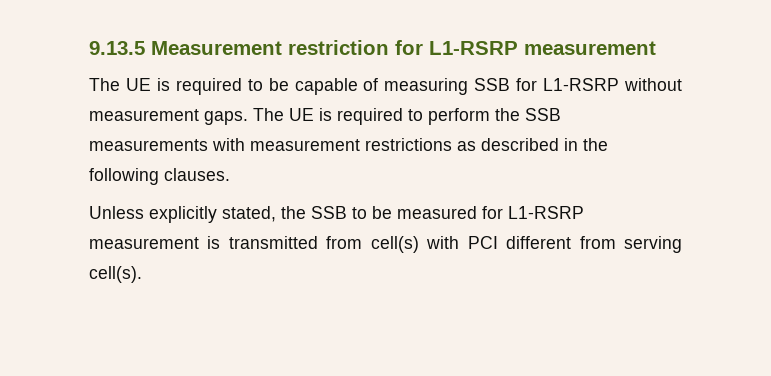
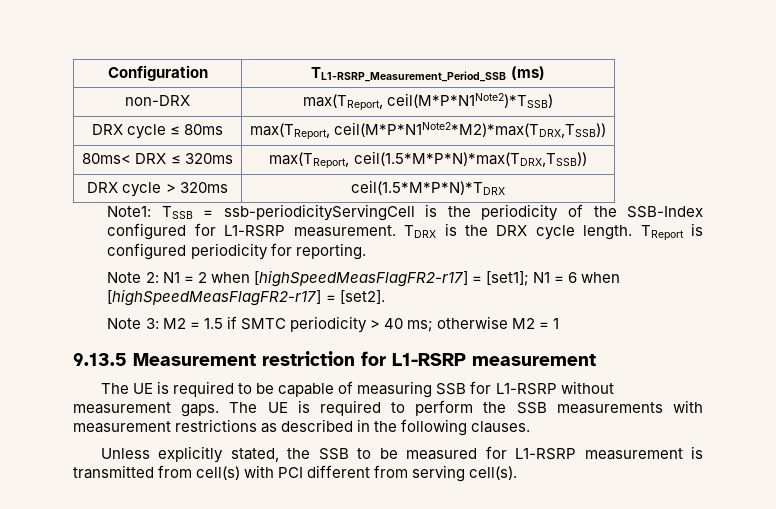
+ Configuration | TL1-RSRP_Measurement_Period_SSB (ms)
+ non-DRX | max(TReport, ceil(M*P*N1Note2)*TSSB)
+ DRX cycle ≤ 80ms | max(TReport, ceil(M*P*N1Note2*M2)*max(TDRX,TSSB))
+ 80ms< DRX ≤ 320ms | max(TReport, ceil(1.5*M*P*N)*max(TDRX,TSSB))
+ DRX cycle > 320ms | ceil(1.5*M*P*N)*TDRX
+ Note1: TSSB = ssb-periodicityServingCell is the periodicity of the SSB-Index configured for L1-RSRP measurement. TDRX is the DRX cycle length. TReport is configured periodicity for reporting.
+ Note 2: N1 = 2 when [highSpeedMeasFlagFR2-r17] = [set1]; N1 = 6 when [highSpeedMeasFlagFR2-r17] = [set2].
+ Note 3: M2 = 1.5 if SMTC periodicity > 40 ms; otherwise M2 = 1

